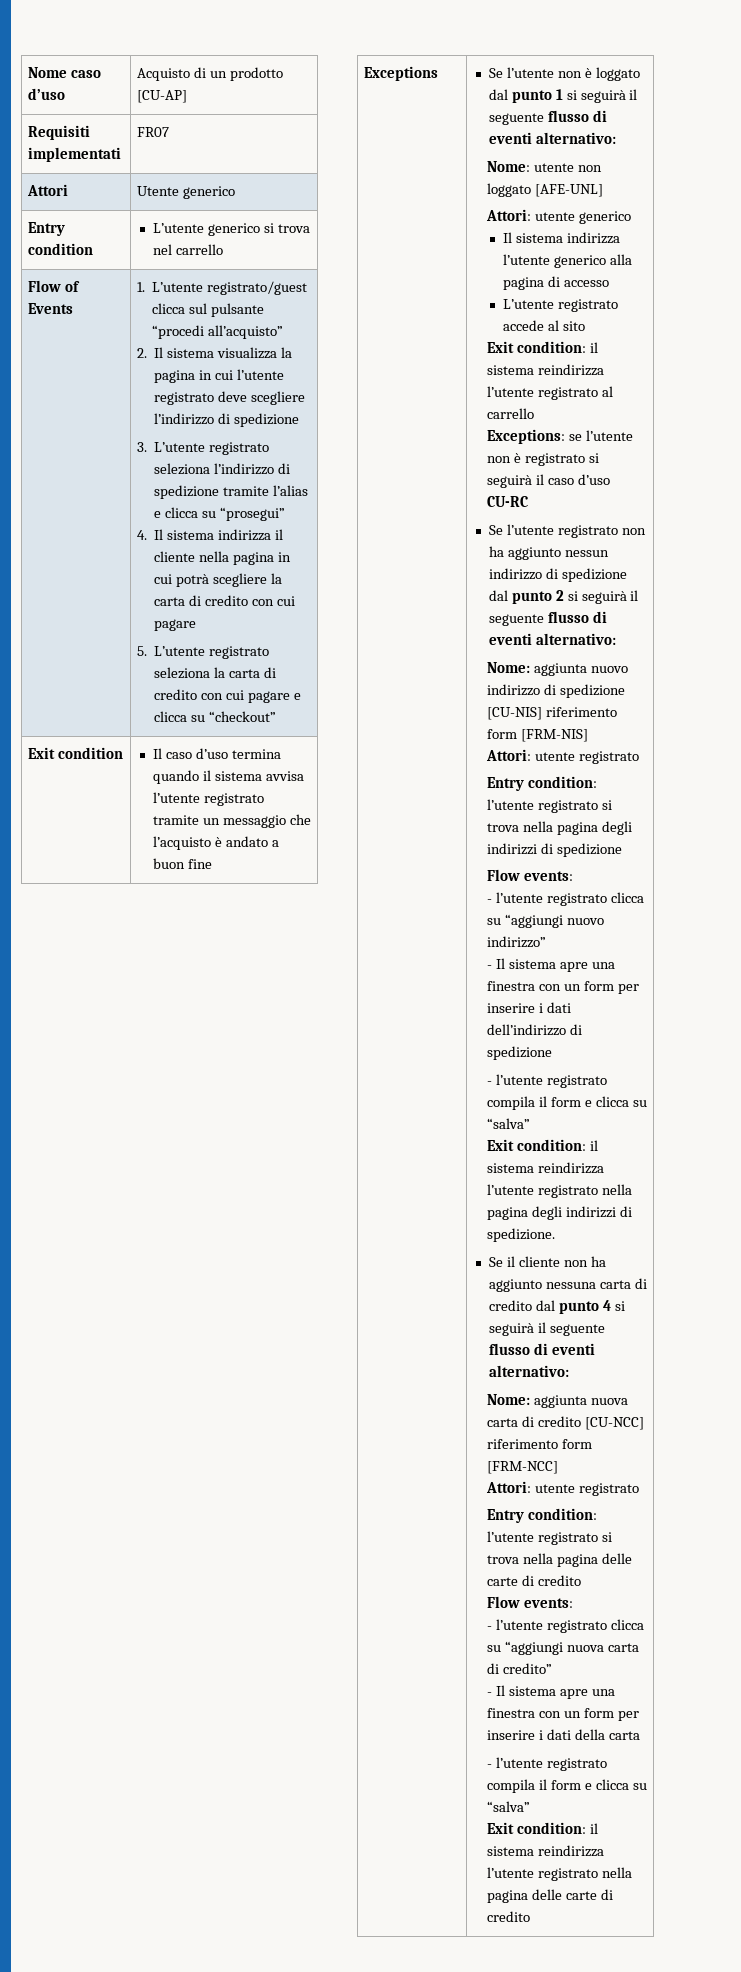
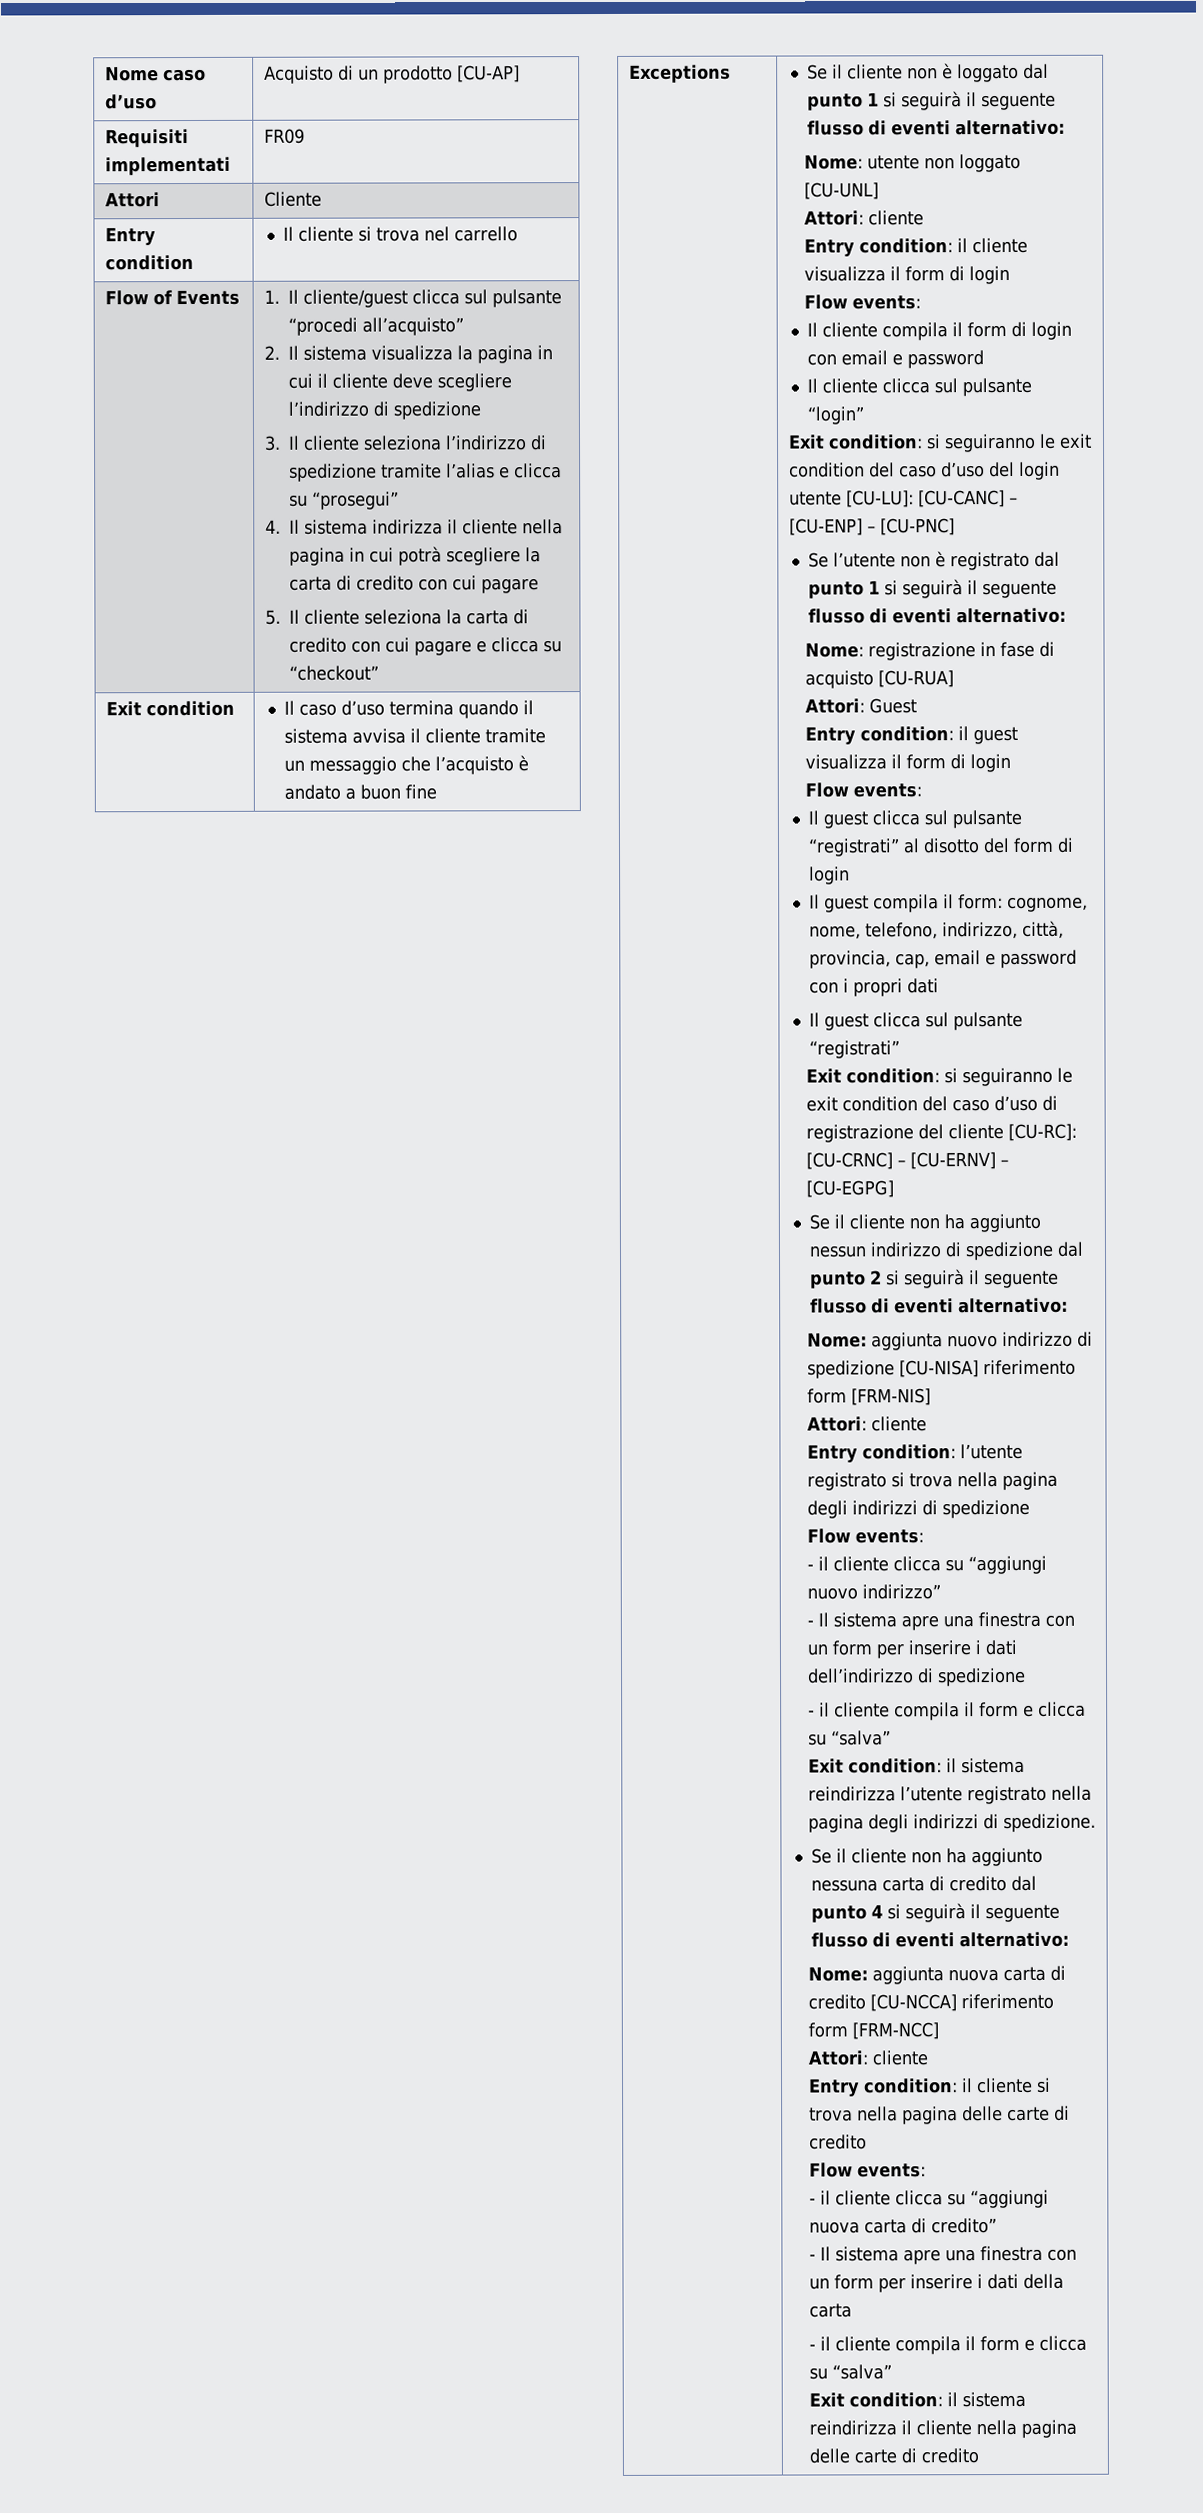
- Requisiti implementati | FR07
+ Requisiti implementati | FR09
- Attori | Utente generico
+ Attori | Cliente
- Entry condition | L’utente generico si trova nel carrello
+ Entry condition | Il cliente si trova nel carrello
- 1. L’utente registrato/guest clicca sul pulsante “procedi all’acquisto”
+ 1. Il cliente/guest clicca sul pulsante “procedi all’acquisto”
- 2. Il sistema visualizza la pagina in cui l’utente registrato deve scegliere l’indirizzo di spedizione
+ 2. Il sistema visualizza la pagina in cui il cliente deve scegliere l’indirizzo di spedizione
- 3. L’utente registrato seleziona l’indirizzo di spedizione tramite l’alias e clicca su “prosegui”
+ 3. Il cliente seleziona l’indirizzo di spedizione tramite l’alias e clicca su “prosegui”
- 5. L’utente registrato seleziona la carta di credito con cui pagare e clicca su “checkout”
+ 5. Il cliente seleziona la carta di credito con cui pagare e clicca su “checkout”
- Exit condition | Il caso d’uso termina quando il sistema avvisa l’utente registrato tramite un messaggio che l’acquisto è andato a buon fine
+ Exit condition | Il caso d’uso termina quando il sistema avvisa il cliente tramite un messaggio che l’acquisto è andato a buon fine
- Se l’utente non è loggato dal punto 1 si seguirà il seguente flusso di eventi alternativo:
+ Se il cliente non è loggato dal punto 1 si seguirà il seguente flusso di eventi alternativo:
- Nome: utente non loggato [AFE-UNL]
- Attori: utente generico
- Il sistema indirizza l’utente generico alla pagina di accesso
- L’utente registrato accede al sito
- Exit condition: il sistema reindirizza l’utente registrato al carrello
- Exceptions: se l’utente non è registrato si seguirà il caso d’uso CU-RC
- Se l’utente registrato non ha aggiunto nessun indirizzo di spedizione dal punto 2 si seguirà il seguente flusso di eventi alternativo:
+ Nome: utente non loggato [CU-UNL]
+ Attori: cliente
+ Entry condition: il cliente visualizza il form di login
+ Flow events:
+ Il cliente compila il form di login con email e password
+ Il cliente clicca sul pulsante “login”
+ Exit condition: si seguiranno le exit condition del caso d’uso del login utente [CU-LU]: [CU-CANC] – [CU-ENP] – [CU-PNC]
+ Se l’utente non è registrato dal punto 1 si seguirà il seguente flusso di eventi alternativo:
+ Nome: registrazione in fase di acquisto [CU-RUA]
+ Attori: Guest
+ Entry condition: il guest visualizza il form di login
+ Flow events:
+ Il guest clicca sul pulsante “registrati” al disotto del form di login
+ Il guest compila il form: cognome, nome, telefono, indirizzo, città, provincia, cap, email e password con i propri dati
+ Il guest clicca sul pulsante “registrati”
+ Exit condition: si seguiranno le exit condition del caso d’uso di registrazione del cliente [CU-RC]: [CU-CRNC] – [CU-ERNV] – [CU-EGPG]
+ Se il cliente non ha aggiunto nessun indirizzo di spedizione dal punto 2 si seguirà il seguente flusso di eventi alternativo:
- Nome: aggiunta nuovo indirizzo di spedizione [CU-NIS] riferimento form [FRM-NIS]
- Attori: utente registrato
+ Nome: aggiunta nuovo indirizzo di spedizione [CU-NISA] riferimento form [FRM-NIS]
+ Attori: cliente
- - l’utente registrato clicca su “aggiungi nuovo indirizzo”
+ - il cliente clicca su “aggiungi nuovo indirizzo”
  - Il sistema apre una finestra con un form per inserire i dati dell’indirizzo di spedizione
- - l’utente registrato compila il form e clicca su “salva”
+ - il cliente compila il form e clicca su “salva”
- Nome: aggiunta nuova carta di credito [CU-NCC] riferimento form [FRM-NCC]
- Attori: utente registrato
- Entry condition: l’utente registrato si trova nella pagina delle carte di credito
+ Nome: aggiunta nuova carta di credito [CU-NCCA] riferimento form [FRM-NCC]
+ Attori: cliente
+ Entry condition: il cliente si trova nella pagina delle carte di credito
- - l’utente registrato clicca su “aggiungi nuova carta di credito”
+ - il cliente clicca su “aggiungi nuova carta di credito”
  - Il sistema apre una finestra con un form per inserire i dati della carta
- - l’utente registrato compila il form e clicca su “salva”
+ - il cliente compila il form e clicca su “salva”
- Exit condition: il sistema reindirizza l’utente registrato nella pagina delle carte di credito
+ Exit condition: il sistema reindirizza il cliente nella pagina delle carte di credito

